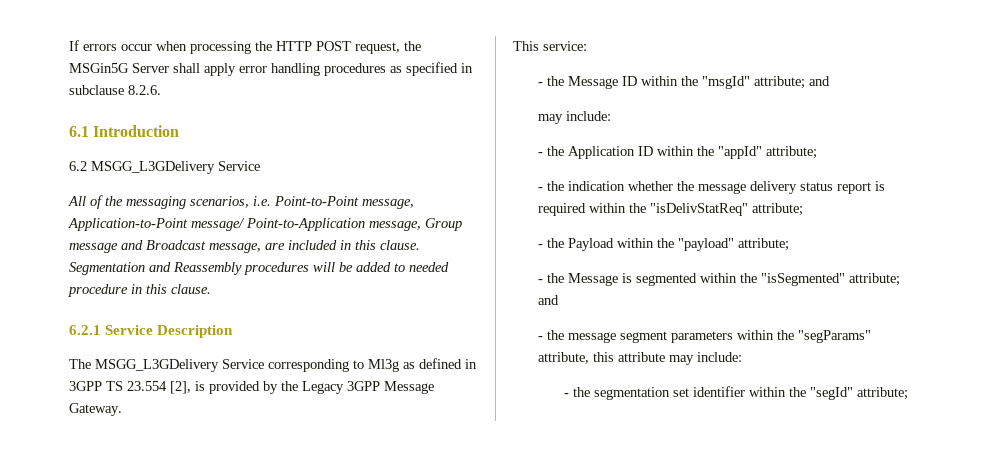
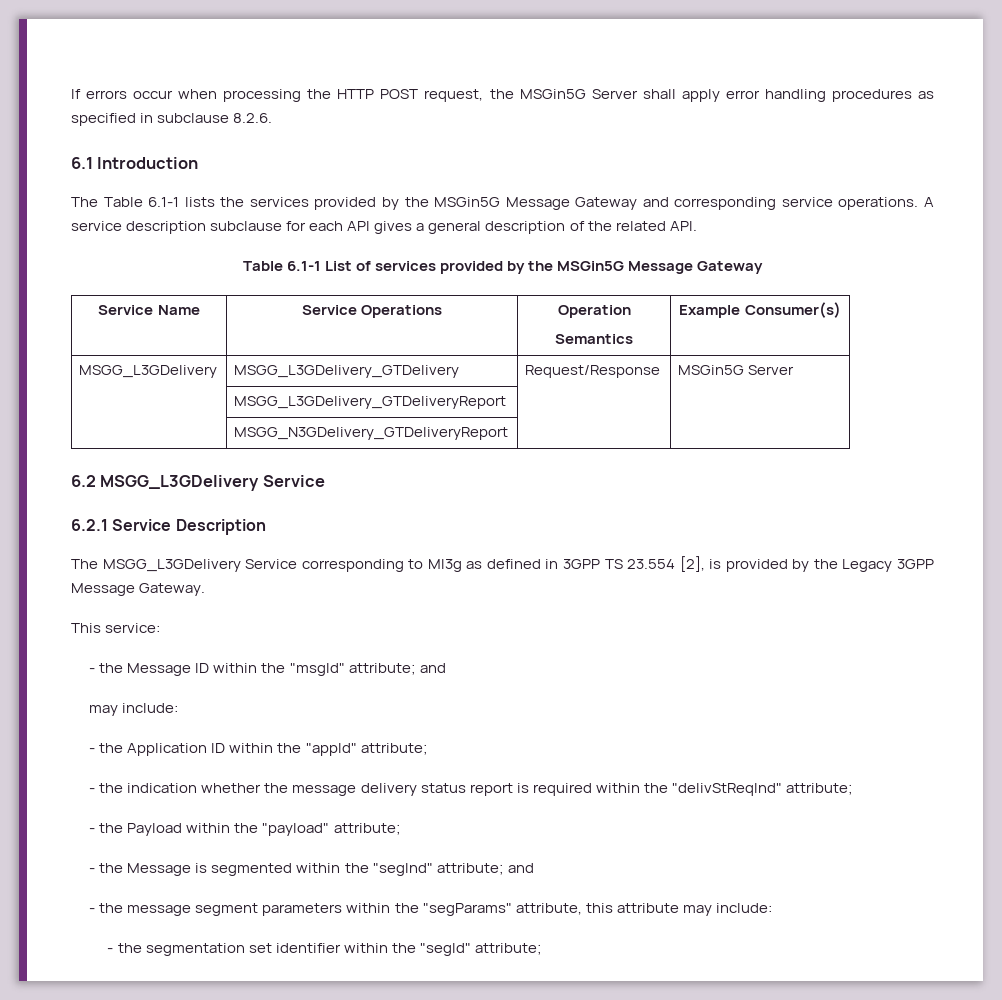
+ The Table 6.1-1 lists the services provided by the MSGin5G Message Gateway and corresponding service operations. A service description subclause for each API gives a general description of the related API.
+ Table 6.1-1 List of services provided by the MSGin5G Message Gateway
+ Service Name | Service Operations | Operation
+ Semantics | Example Consumer(s)
+ MSGG_L3GDelivery | MSGG_L3GDelivery_GTDelivery | Request/Response | MSGin5G Server
+ | MSGG_L3GDelivery_GTDeliveryReport | |
+ | MSGG_N3GDelivery_GTDeliveryReport | |
  6.2 MSGG_L3GDelivery Service
- All of the messaging scenarios, i.e. Point-to-Point message, Application-to-Point message/ Point-to-Application message, Group message and Broadcast message, are included in this clause. Segmentation and Reassembly procedures will be added to needed procedure in this clause.
- - the indication whether the message delivery status report is required within the "isDelivStatReq" attribute;
+ - the indication whether the message delivery status report is required within the "delivStReqInd" attribute;
- - the Message is segmented within the "isSegmented" attribute; and
+ - the Message is segmented within the "segInd" attribute; and

